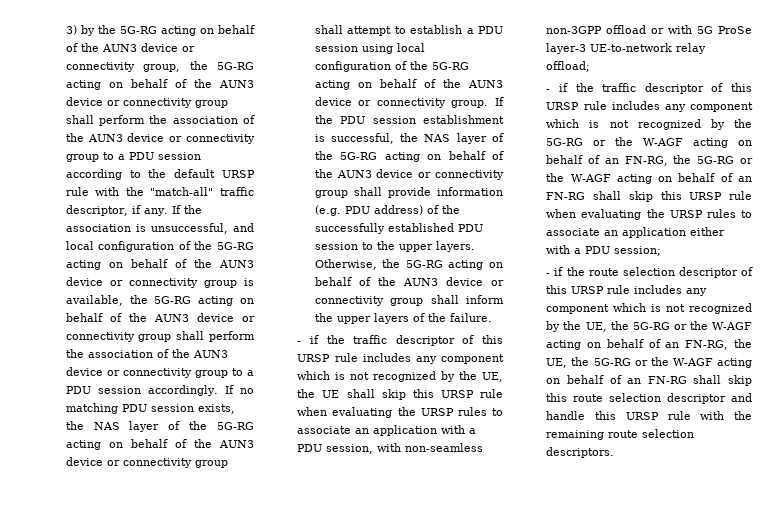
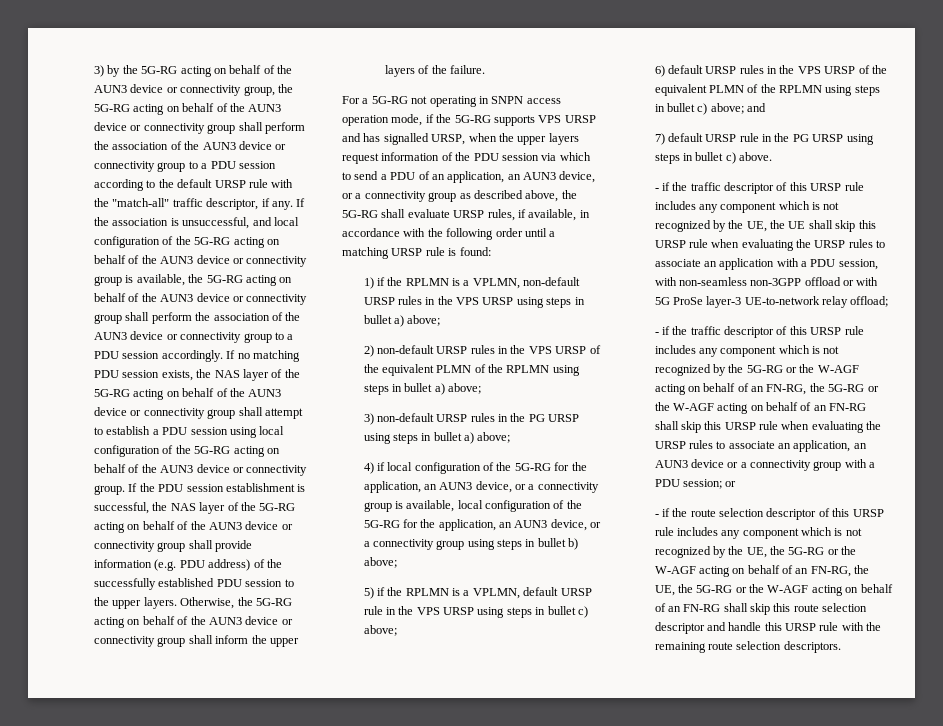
+ For a 5G-RG not operating in SNPN access operation mode, if the 5G-RG supports VPS URSP and has signalled URSP, when the upper layers request information of the PDU session via which to send a PDU of an application, an AUN3 device, or a connectivity group as described above, the 5G-RG shall evaluate URSP rules, if available, in accordance with the following order until a matching URSP rule is found:
+ 1) if the RPLMN is a VPLMN, non-default URSP rules in the VPS URSP using steps in bullet a) above;
+ 2) non-default URSP rules in the VPS URSP of the equivalent PLMN of the RPLMN using steps in bullet a) above;
+ 3) non-default URSP rules in the PG URSP using steps in bullet a) above;
+ 4) if local configuration of the 5G-RG for the application, an AUN3 device, or a connectivity group is available, local configuration of the 5G-RG for the application, an AUN3 device, or a connectivity group using steps in bullet b) above;
+ 5) if the RPLMN is a VPLMN, default URSP rule in the VPS URSP using steps in bullet c) above;
+ 6) default URSP rules in the VPS URSP of the equivalent PLMN of the RPLMN using steps in bullet c) above; and
+ 7) default URSP rule in the PG URSP using steps in bullet c) above.
- - if the traffic descriptor of this URSP rule includes any component which is not recognized by the 5G-RG or the W-AGF acting on behalf of an FN-RG, the 5G-RG or the W-AGF acting on behalf of an FN-RG shall skip this URSP rule when evaluating the URSP rules to associate an application either with a PDU session;
+ - if the traffic descriptor of this URSP rule includes any component which is not recognized by the 5G-RG or the W-AGF acting on behalf of an FN-RG, the 5G-RG or the W-AGF acting on behalf of an FN-RG shall skip this URSP rule when evaluating the URSP rules to associate an application, an AUN3 device or a connectivity group with a PDU session; or

